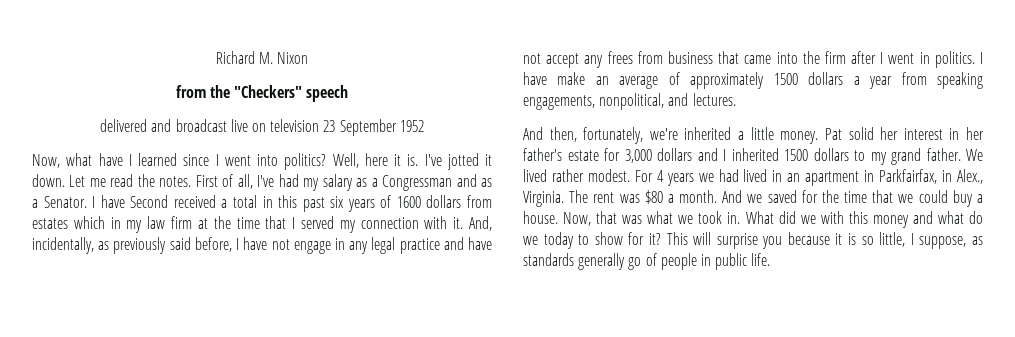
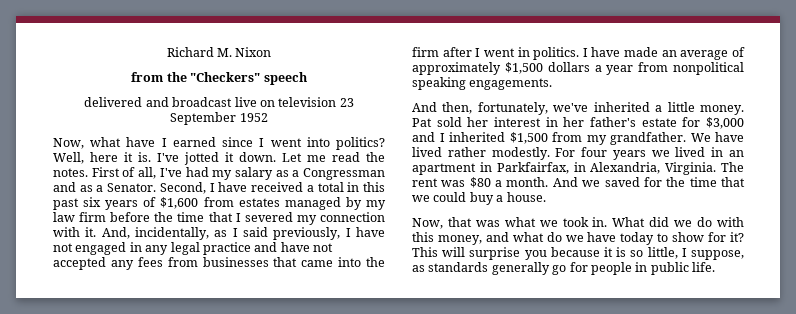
- Now, what have I learned since I went into politics?
+ Now, what have I earned since I went into politics?
- I have Second received a total in this past six years of 1600 dollars from estates which in my law firm at the time that I served my connection with it.
+ Second, I have received a total in this past six years of $1,600 from estates managed by my law firm before the time that I severed my connection with it.
- And, incidentally, as previously said before, I have not engage in any legal practice and have not accept any frees from business that came into the firm after I went in politics.
+ And, incidentally, as I said previously, I have not engaged in any legal practice and have not accepted any fees from businesses that came into the firm after I went in politics.
- I have make an average of approximately 1500 dollars a year from speaking engagements, nonpolitical, and lectures.
+ I have made an average of approximately $1,500 dollars a year from nonpolitical speaking engagements.
- And then, fortunately, we're inherited a little money.
+ And then, fortunately, we've inherited a little money.
- Pat solid her interest in her father's estate for 3,000 dollars and I inherited 1500 dollars to my grand father. We lived rather modest. For 4 years we had lived in an apartment in Parkfairfax, in Alex., Virginia.
+ Pat sold her interest in her father's estate for $3,000 and I inherited $1,500 from my grandfather. We have lived rather modestly. For four years we lived in an apartment in Parkfairfax, in Alexandria, Virginia.
- And we saved for the time that we could buy a house. Now, that was what we took in.
+ And we saved for the time that we could buy a house.
+ Now, that was what we took in.
- What did we with this money and what do we today to show for it?
+ What did we do with this money, and what do we have today to show for it?
- This will surprise you because it is so little, I suppose, as standards generally go of people in public life.
+ This will surprise you because it is so little, I suppose, as standards generally go for people in public life.

